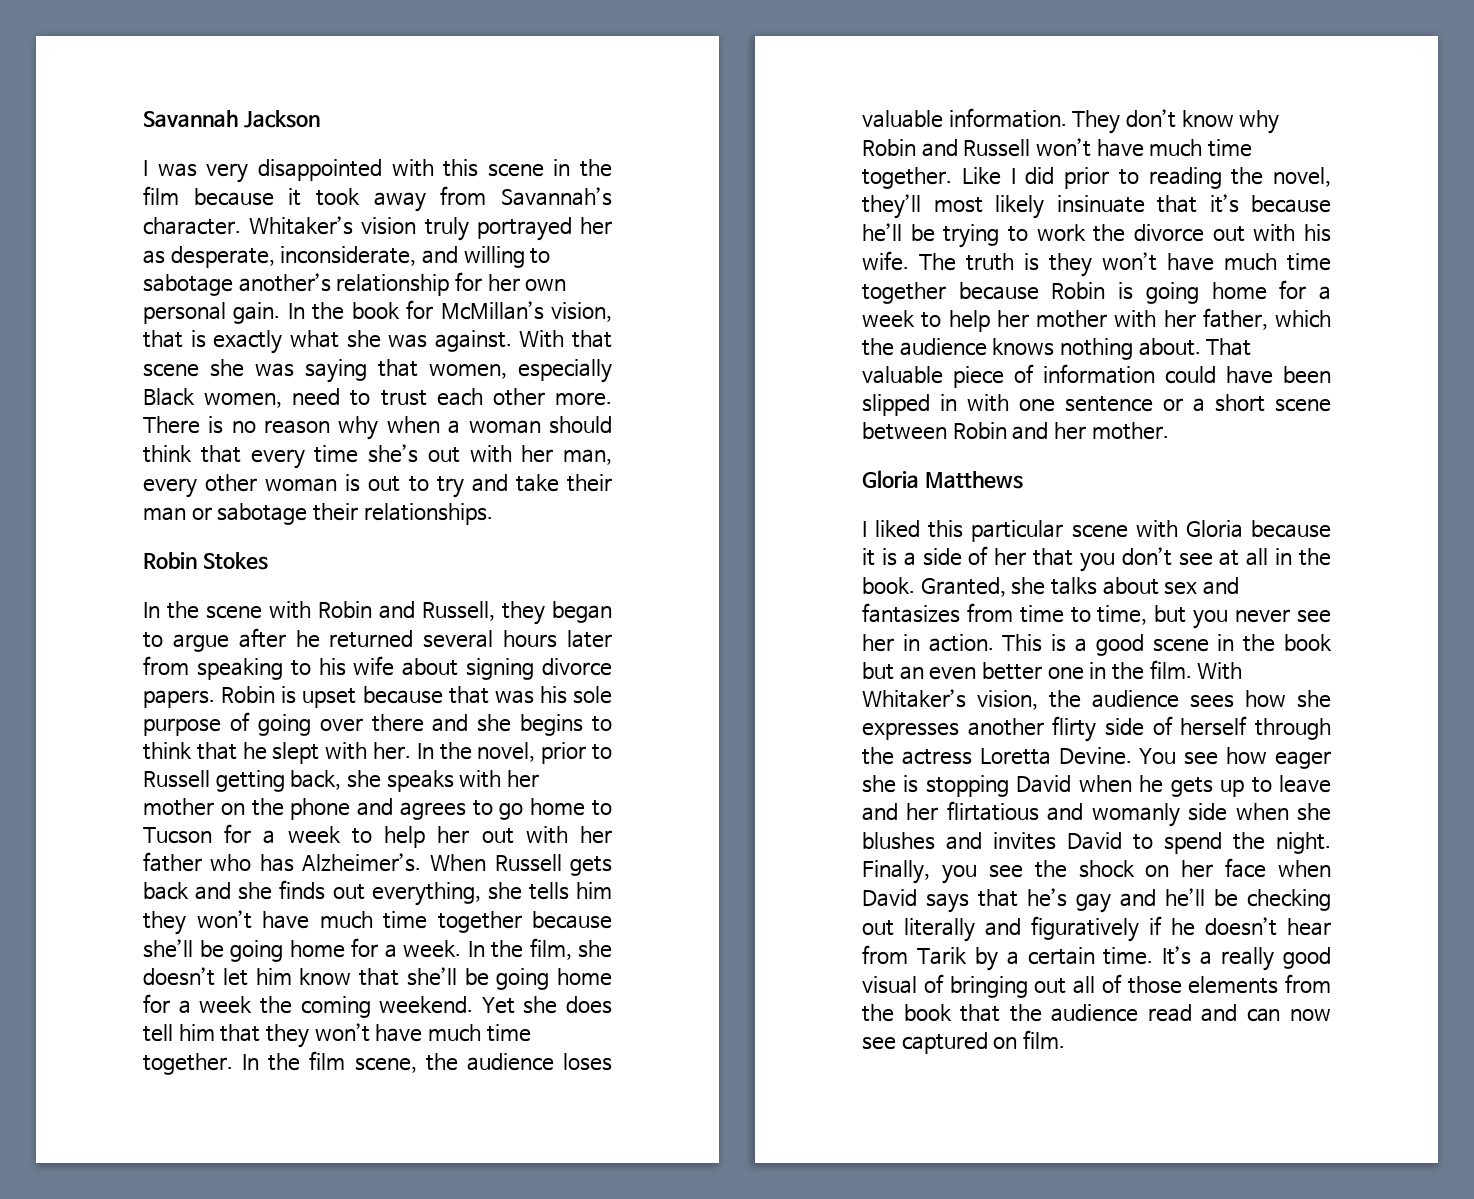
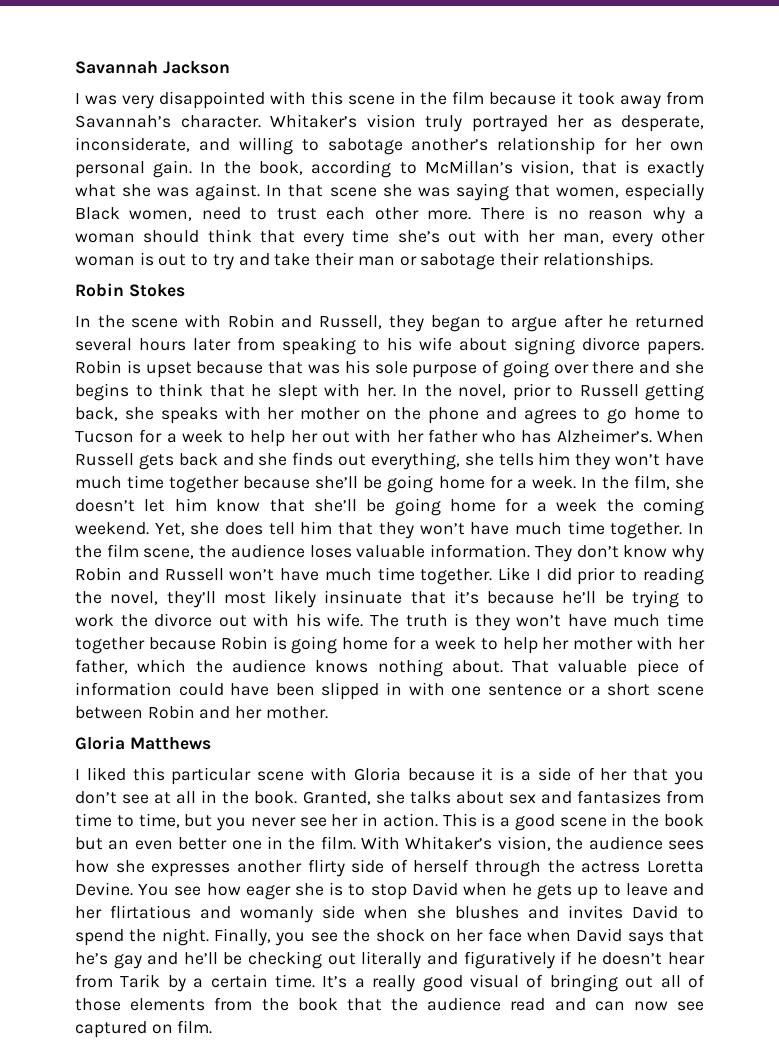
- In the book for McMillan’s vision, that is exactly what she was against.
+ In the book, according to McMillan’s vision, that is exactly what she was against.
- With that scene she was saying that women, especially Black women, need to trust each other more.
+ In that scene she was saying that women, especially Black women, need to trust each other more.
- There is no reason why when a woman should think that every time she’s out with her man, every other woman is out to try and take their man or sabotage their relationships.
+ There is no reason why a woman should think that every time she’s out with her man, every other woman is out to try and take their man or sabotage their relationships.
- Yet she does tell him that they won’t have much time together.
+ Yet, she does tell him that they won’t have much time together.
- You see how eager she is stopping David when he gets up to leave and her flirtatious and womanly side when she blushes and invites David to spend the night.
+ You see how eager she is to stop David when he gets up to leave and her flirtatious and womanly side when she blushes and invites David to spend the night.

